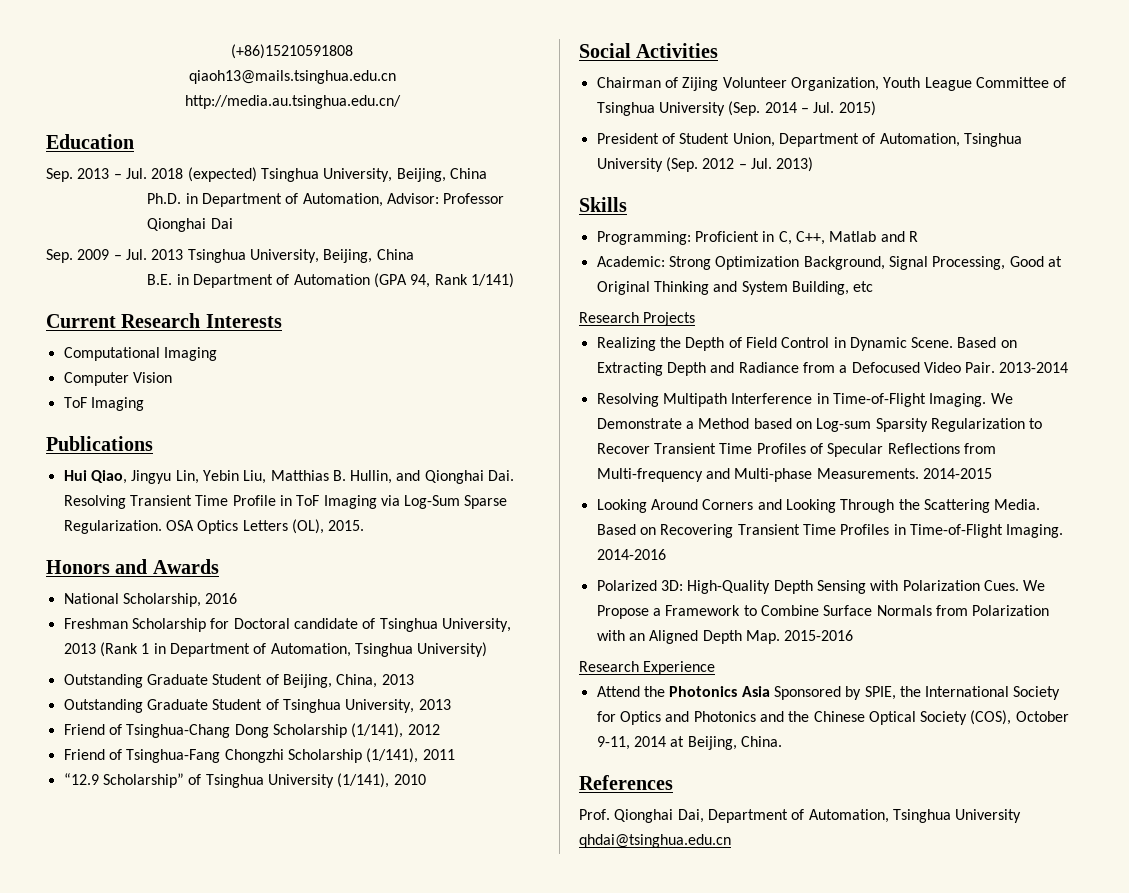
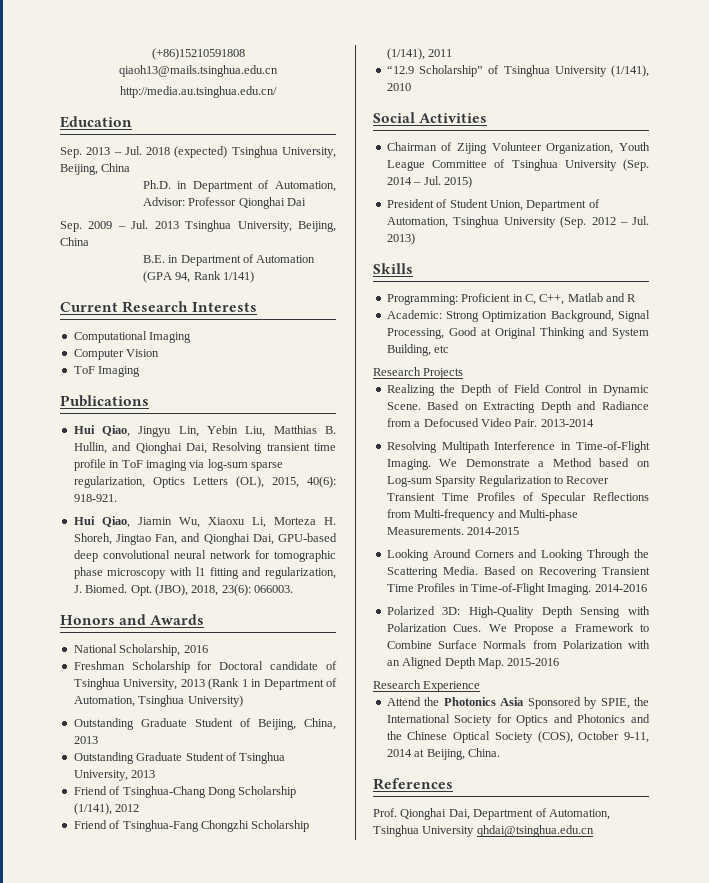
- Hui Qiao, Jingyu Lin, Yebin Liu, Matthias B. Hullin, and Qionghai Dai. Resolving Transient Time Profile in ToF Imaging via Log-Sum Sparse Regularization. OSA Optics Letters (OL), 2015.
+ Hui Qiao, Jingyu Lin, Yebin Liu, Matthias B. Hullin, and Qionghai Dai, Resolving transient time profile in ToF imaging via log-sum sparse regularization, Optics Letters (OL), 2015, 40(6): 918-921.
+ Hui Qiao, Jiamin Wu, Xiaoxu Li, Morteza H. Shoreh, Jingtao Fan, and Qionghai Dai, GPU-based deep convolutional neural network for tomographic phase microscopy with l1 fitting and regularization, J. Biomed. Opt. (JBO), 2018, 23(6): 066003.

